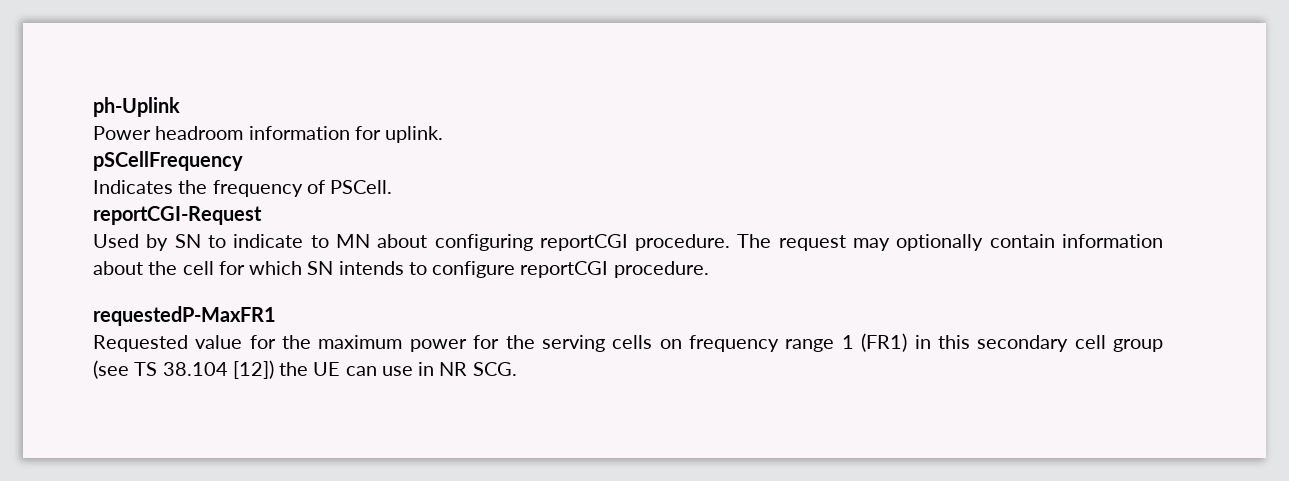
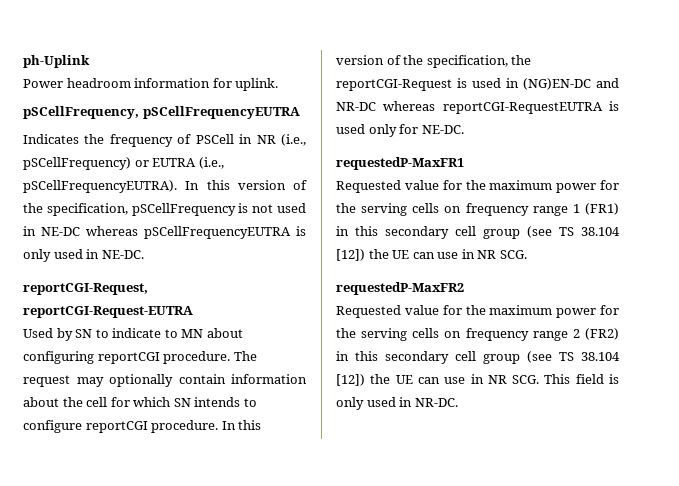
- pSCellFrequency
+ pSCellFrequency, pSCellFrequencyEUTRA
- Indicates the frequency of PSCell.
- reportCGI-Request
+ Indicates the frequency of PSCell in NR (i.e., pSCellFrequency) or EUTRA (i.e., pSCellFrequencyEUTRA). In this version of the specification, pSCellFrequency is not used in NE-DC whereas pSCellFrequencyEUTRA is only used in NE-DC.
+ reportCGI-Request, reportCGI-Request-EUTRA
+ In this version of the specification, the reportCGI-Request is used in (NG)EN-DC and NR-DC whereas reportCGI-RequestEUTRA is used only for NE-DC.
+ requestedP-MaxFR2
+ Requested value for the maximum power for the serving cells on frequency range 2 (FR2) in this secondary cell group (see TS 38.104 [12]) the UE can use in NR SCG. This field is only used in NR-DC.

